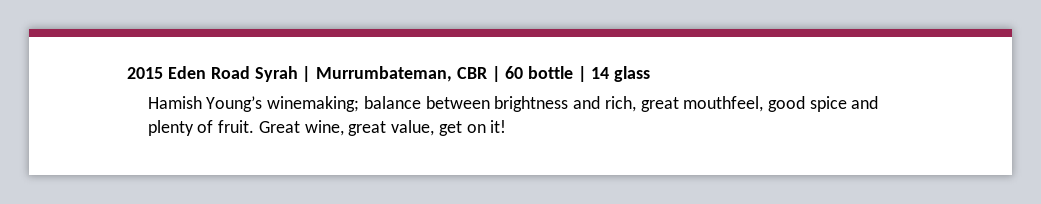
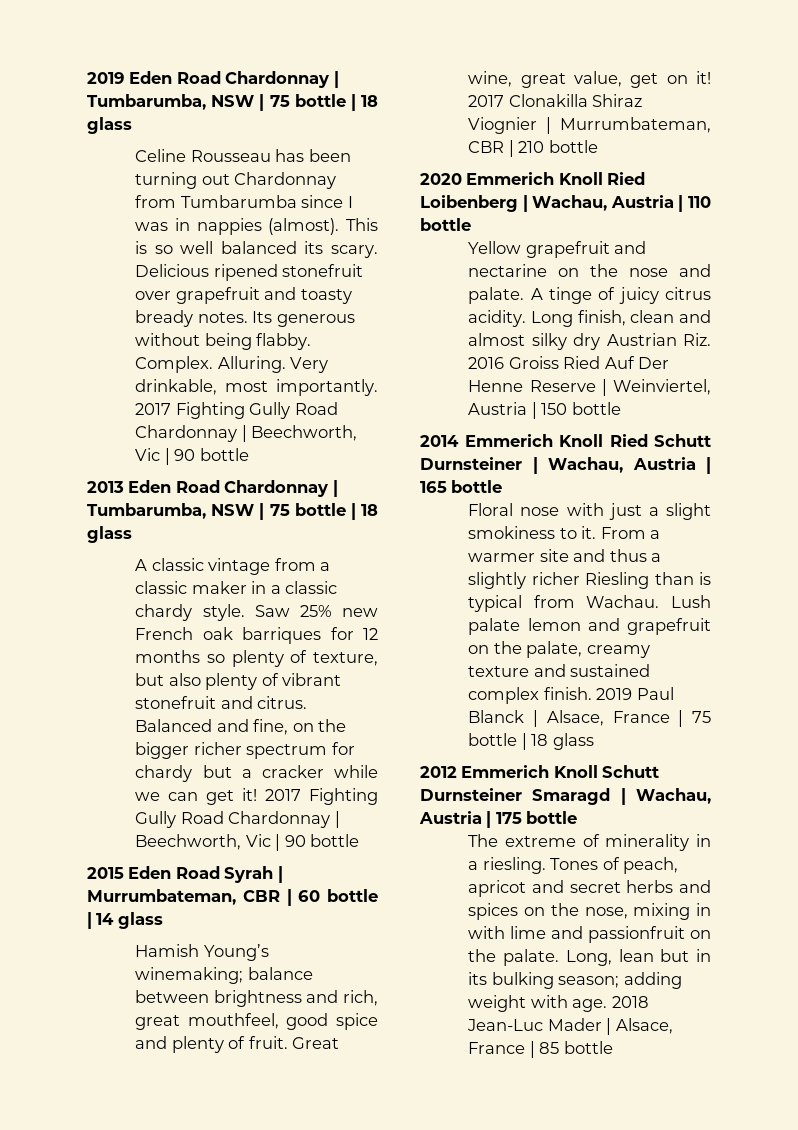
+ 2019 Eden Road Chardonnay | Tumbarumba, NSW | 75 bottle | 18 glass
+ Celine Rousseau has been turning out Chardonnay from Tumbarumba since I was in nappies (almost). This is so well balanced its scary. Delicious ripened stonefruit over grapefruit and toasty bready notes. Its generous without being flabby. Complex. Alluring. Very drinkable, most importantly. 2017 Fighting Gully Road Chardonnay | Beechworth, Vic | 90 bottle
+ 2013 Eden Road Chardonnay | Tumbarumba, NSW | 75 bottle | 18 glass
+ A classic vintage from a classic maker in a classic chardy style. Saw 25% new French oak barriques for 12 months so plenty of texture, but also plenty of vibrant stonefruit and citrus. Balanced and fine, on the bigger richer spectrum for chardy but a cracker while we can get it! 2017 Fighting Gully Road Chardonnay | Beechworth, Vic | 90 bottle
+ 2017 Clonakilla Shiraz Viognier | Murrumbateman, CBR | 210 bottle
+ 2020 Emmerich Knoll Ried Loibenberg | Wachau, Austria | 110 bottle
+ Yellow grapefruit and nectarine on the nose and palate. A tinge of juicy citrus acidity. Long finish, clean and almost silky dry Austrian Riz. 2016 Groiss Ried Auf Der Henne Reserve | Weinviertel, Austria | 150 bottle
+ 2014 Emmerich Knoll Ried Schutt Durnsteiner | Wachau, Austria | 165 bottle
+ Floral nose with just a slight smokiness to it. From a warmer site and thus a slightly richer Riesling than is typical from Wachau. Lush palate lemon and grapefruit on the palate, creamy texture and sustained complex finish. 2019 Paul Blanck | Alsace, France | 75 bottle | 18 glass
+ 2012 Emmerich Knoll Schutt Durnsteiner Smaragd | Wachau, Austria | 175 bottle
+ The extreme of minerality in a riesling. Tones of peach, apricot and secret herbs and spices on the nose, mixing in with lime and passionfruit on the palate. Long, lean but in its bulking season; adding weight with age. 2018 Jean-Luc Mader | Alsace, France | 85 bottle

